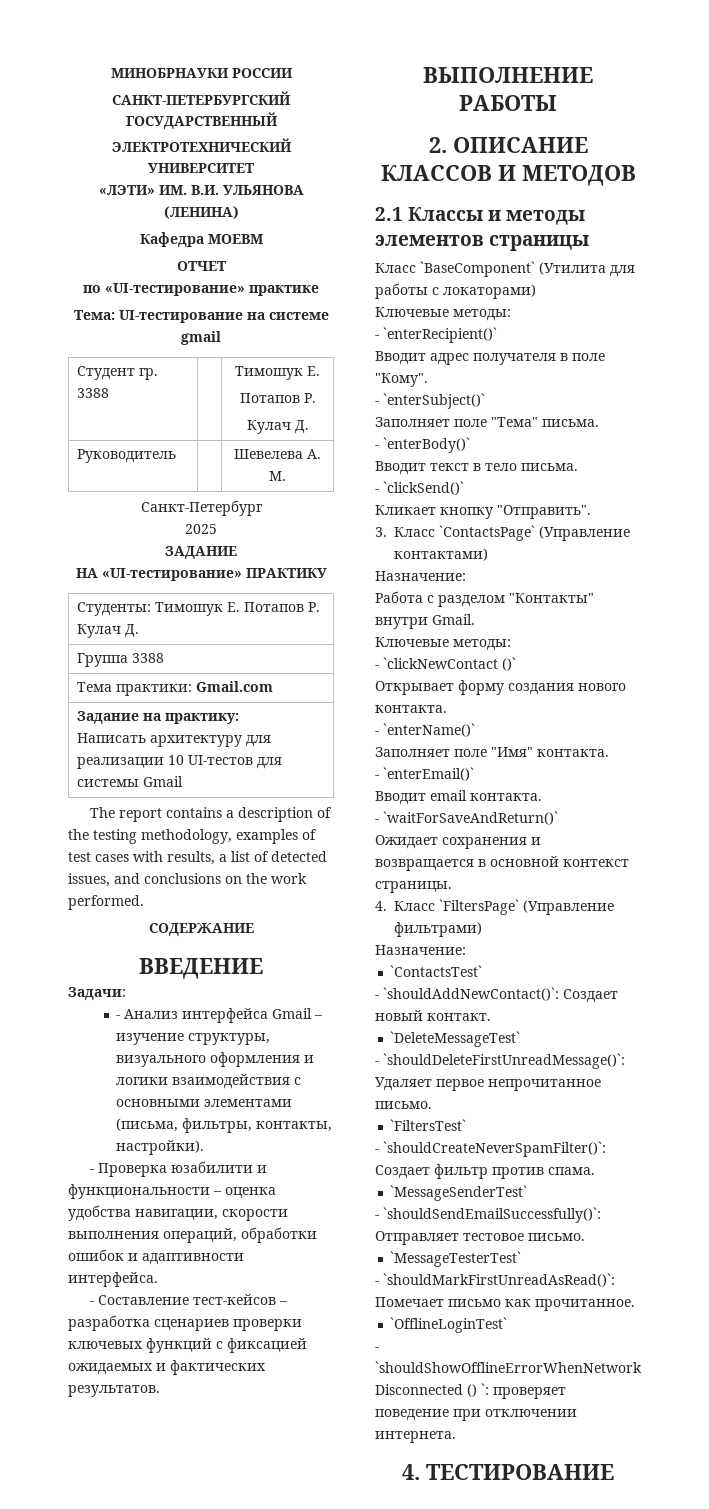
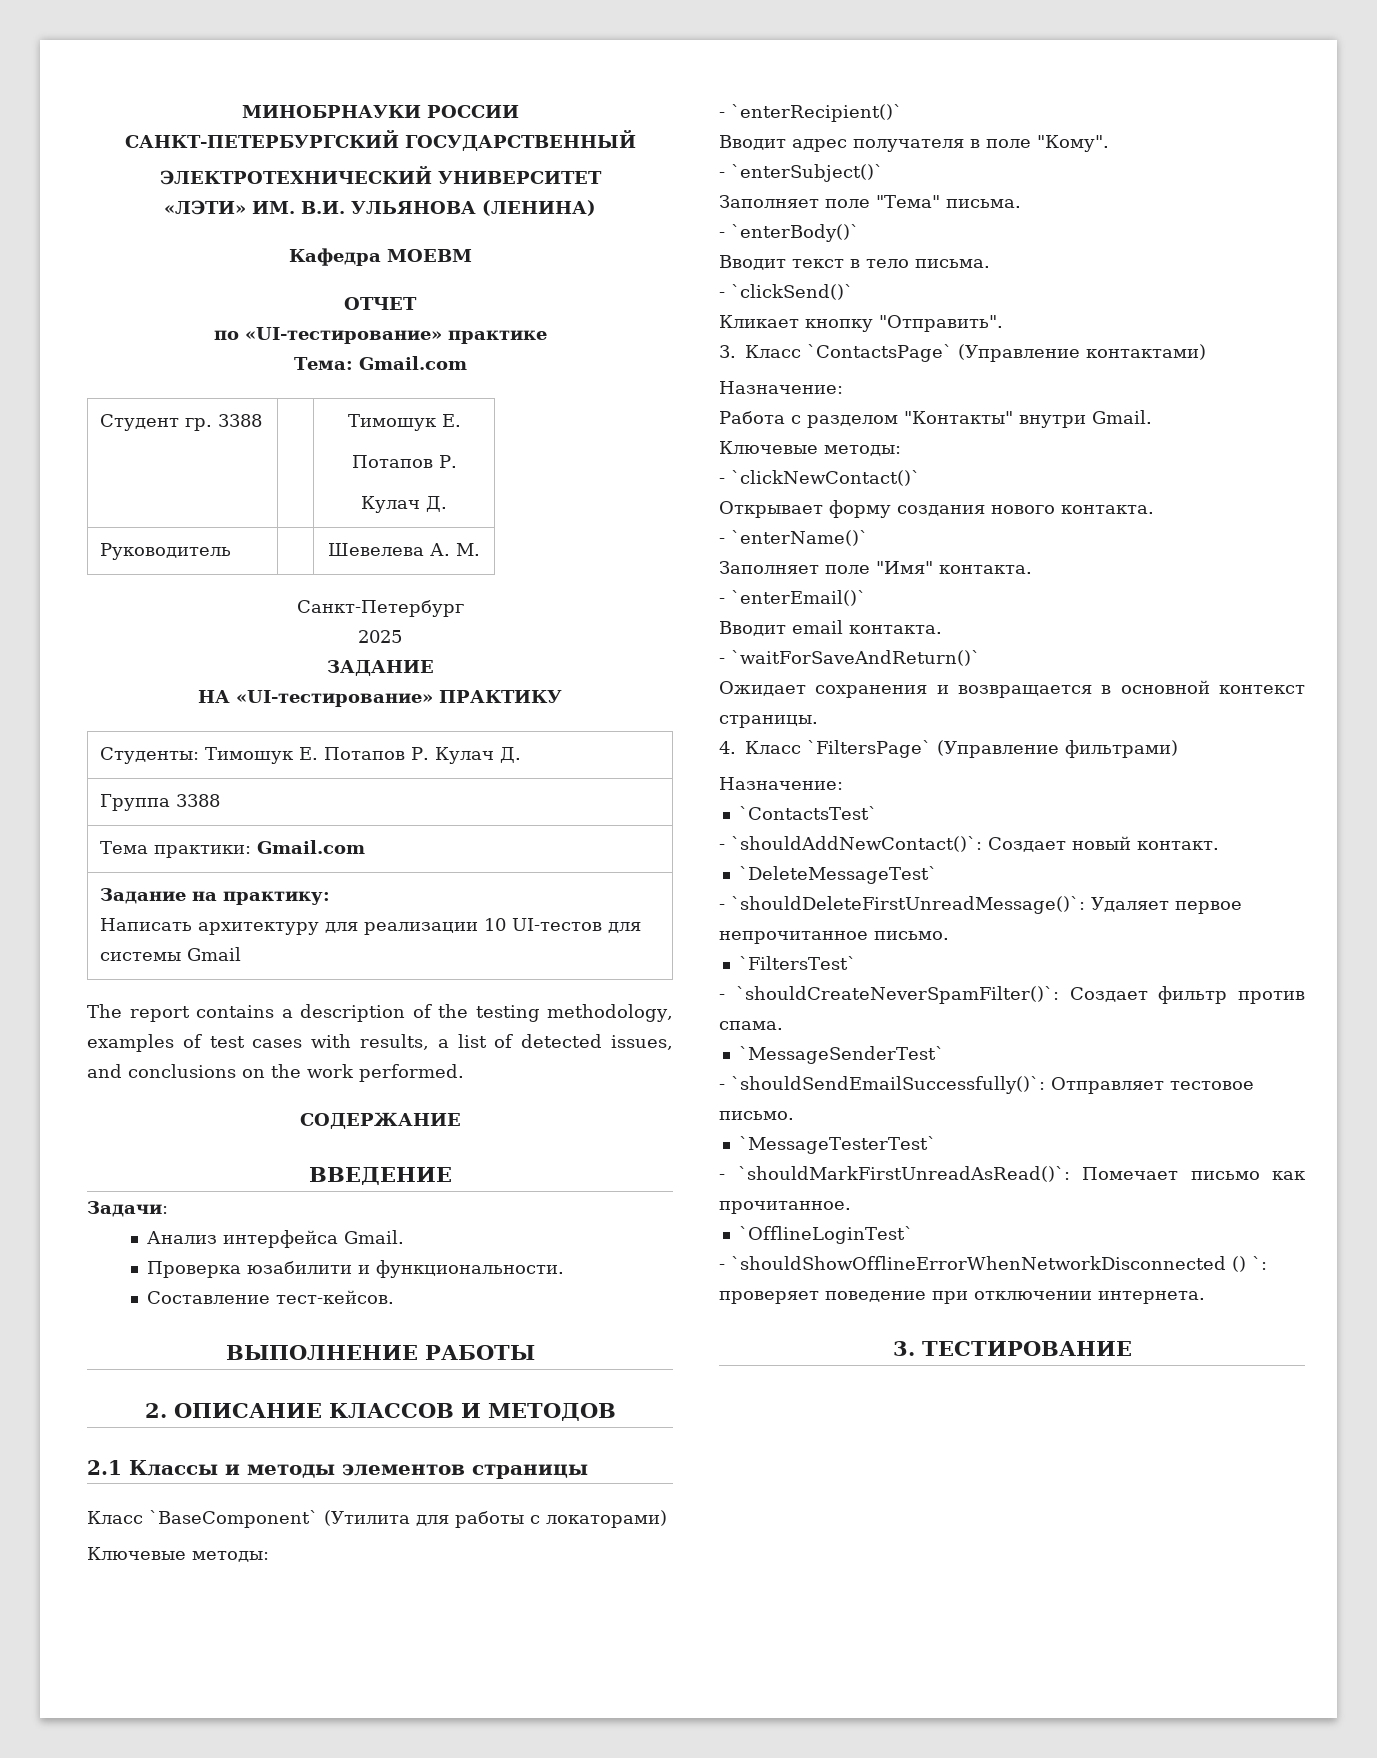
- Тема: UI-тестирование на системе gmail
+ Тема: Gmail.com
- - Анализ интерфейса Gmail – изучение структуры, визуального оформления и логики взаимодействия с основными элементами (письма, фильтры, контакты, настройки).
- - Проверка юзабилити и функциональности – оценка удобства навигации, скорости выполнения операций, обработки ошибок и адаптивности интерфейса.
- - Составление тест-кейсов – разработка сценариев проверки ключевых функций с фиксацией ожидаемых и фактических результатов.
+ Анализ интерфейса Gmail.
+ Проверка юзабилити и функциональности.
+ Составление тест-кейсов.
- - `clickNewContact ()`
+ - `clickNewContact()`
- 4. ТЕСТИРОВАНИЕ
+ 3. ТЕСТИРОВАНИЕ

